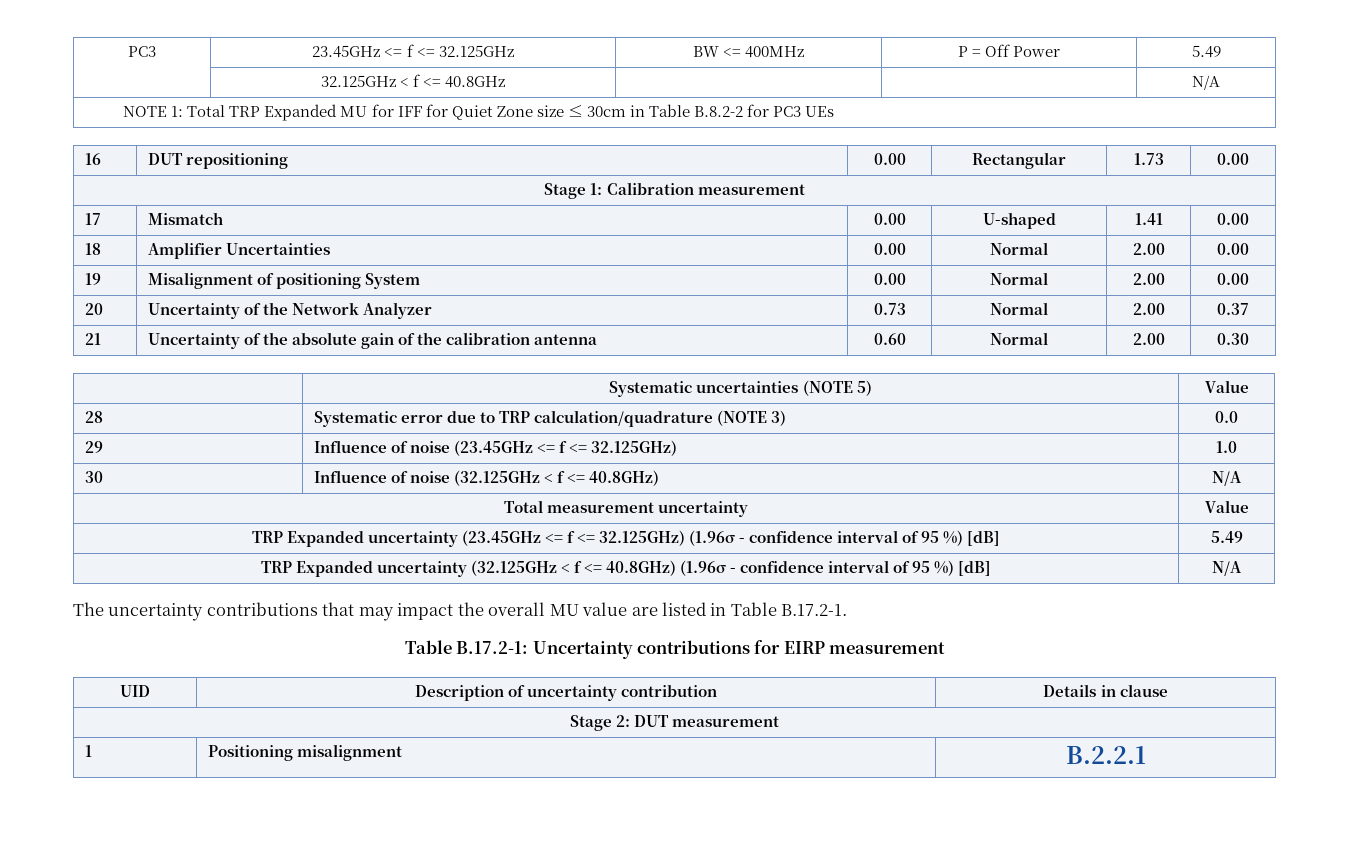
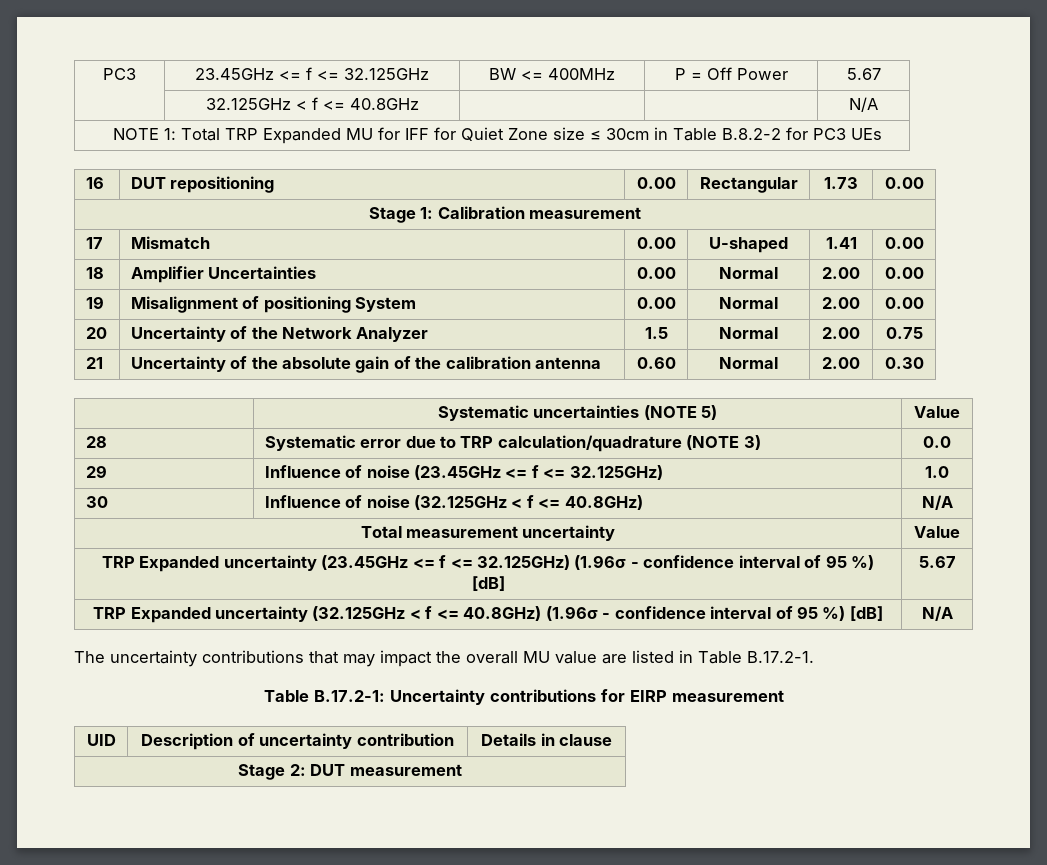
- PC3 | 23.45GHz <= f <= 32.125GHz | BW <= 400MHz | P = Off Power | 5.49
+ PC3 | 23.45GHz <= f <= 32.125GHz | BW <= 400MHz | P = Off Power | 5.67
- 20 | Uncertainty of the Network Analyzer | 0.73 | Normal | 2.00 | 0.37
+ 20 | Uncertainty of the Network Analyzer | 1.5 | Normal | 2.00 | 0.75
- TRP Expanded uncertainty (23.45GHz <= f <= 32.125GHz) (1.96σ - confidence interval of 95 %) [dB] | 5.49
+ TRP Expanded uncertainty (23.45GHz <= f <= 32.125GHz) (1.96σ - confidence interval of 95 %) [dB] | 5.67
- 1 | Positioning misalignment | B.2.2.1

